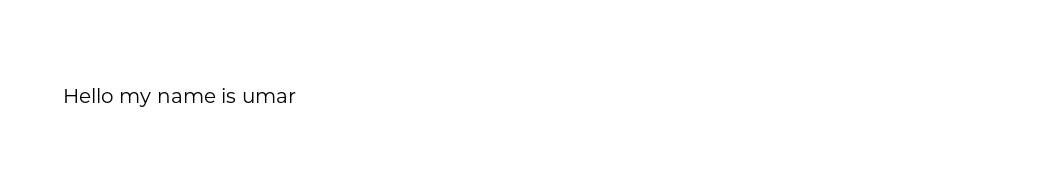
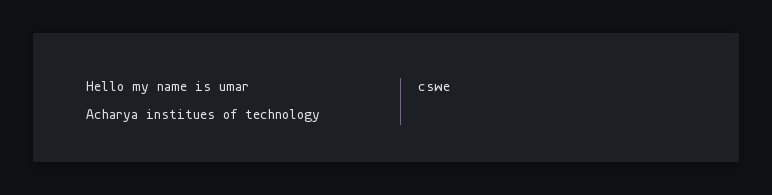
+ Acharya institues of technology
+ cswe

